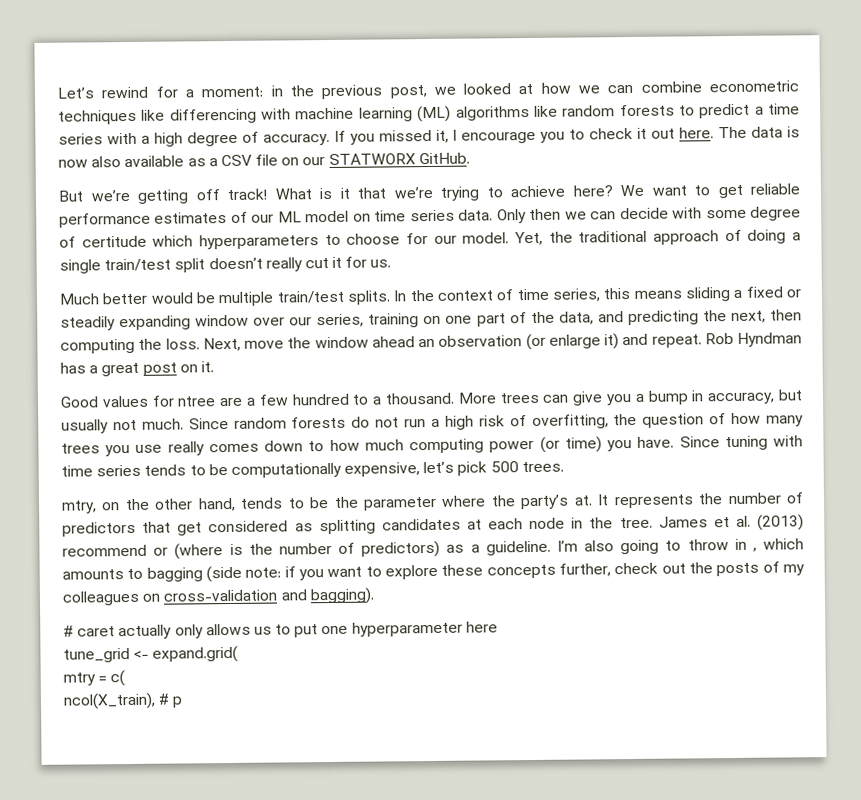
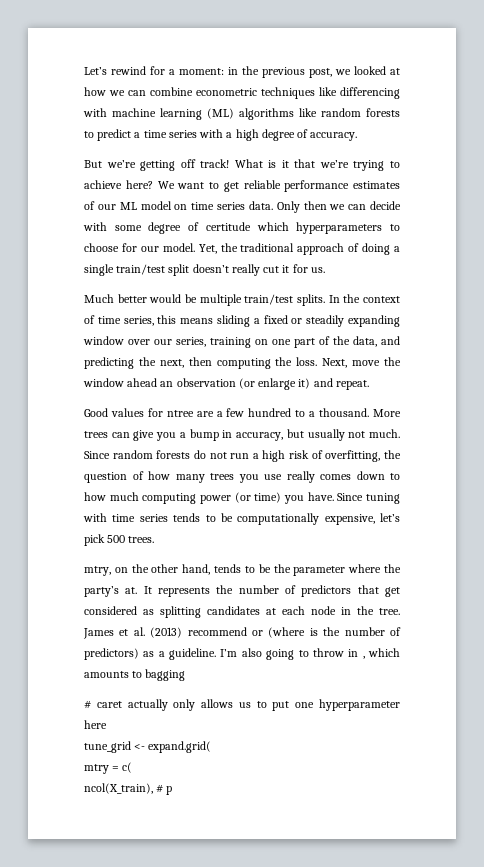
- If you missed it, I encourage you to check it out here. The data is now also available as a CSV file on our STATWORX GitHub.
- Rob Hyndman has a great post on it.
- I’m also going to throw in , which amounts to bagging (side note: if you want to explore these concepts further, check out the posts of my colleagues on cross-validation and bagging).
+ I’m also going to throw in , which amounts to bagging

